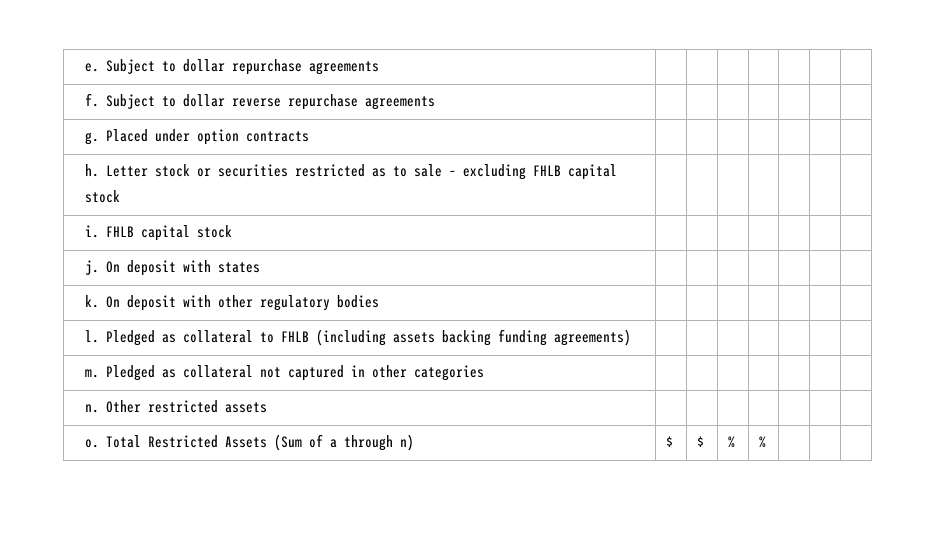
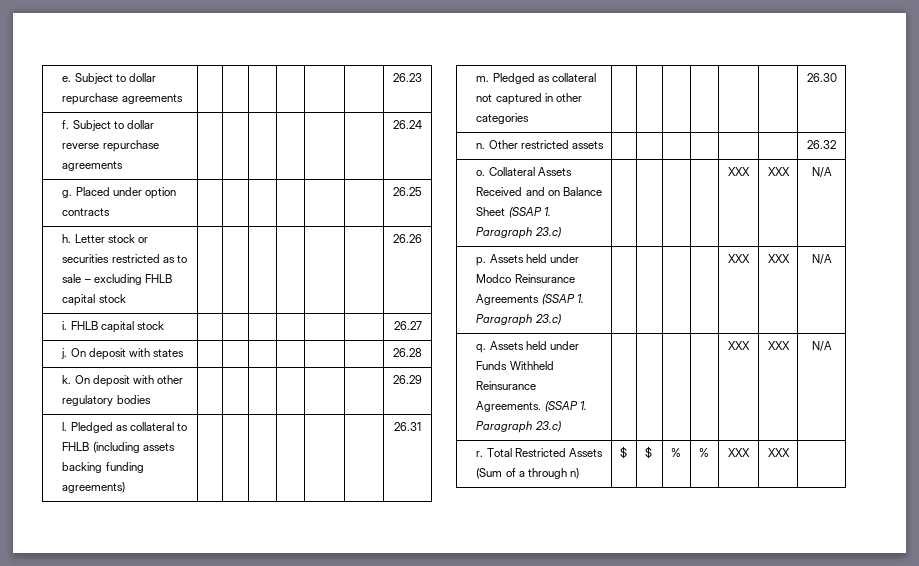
- e. Subject to dollar repurchase agreements | | | | | | |
+ e. Subject to dollar repurchase agreements | | | | | | | 26.23
- f. Subject to dollar reverse repurchase agreements | | | | | | |
+ f. Subject to dollar reverse repurchase agreements | | | | | | | 26.24
- g. Placed under option contracts | | | | | | |
+ g. Placed under option contracts | | | | | | | 26.25
- h. Letter stock or securities restricted as to sale – excluding FHLB capital stock | | | | | | |
+ h. Letter stock or securities restricted as to sale – excluding FHLB capital stock | | | | | | | 26.26
- i. FHLB capital stock | | | | | | |
+ i. FHLB capital stock | | | | | | | 26.27
- j. On deposit with states | | | | | | |
+ j. On deposit with states | | | | | | | 26.28
- k. On deposit with other regulatory bodies | | | | | | |
+ k. On deposit with other regulatory bodies | | | | | | | 26.29
- l. Pledged as collateral to FHLB (including assets backing funding agreements) | | | | | | |
+ l. Pledged as collateral to FHLB (including assets backing funding agreements) | | | | | | | 26.31
- m. Pledged as collateral not captured in other categories | | | | | | |
+ m. Pledged as collateral not captured in other categories | | | | | | | 26.30
- n. Other restricted assets | | | | | | |
+ n. Other restricted assets | | | | | | | 26.32
- o. Total Restricted Assets (Sum of a through n) | $ | $ | % | % | | |
+ o. Collateral Assets Received and on Balance Sheet (SSAP 1. Paragraph 23.c) | | | | | XXX | XXX | N/A
+ p. Assets held under Modco Reinsurance Agreements (SSAP 1. Paragraph 23.c) | | | | | XXX | XXX | N/A
+ q. Assets held under Funds Withheld Reinsurance Agreements. (SSAP 1. Paragraph 23.c) | | | | | XXX | XXX | N/A
+ r. Total Restricted Assets (Sum of a through n) | $ | $ | % | % | XXX | XXX |

